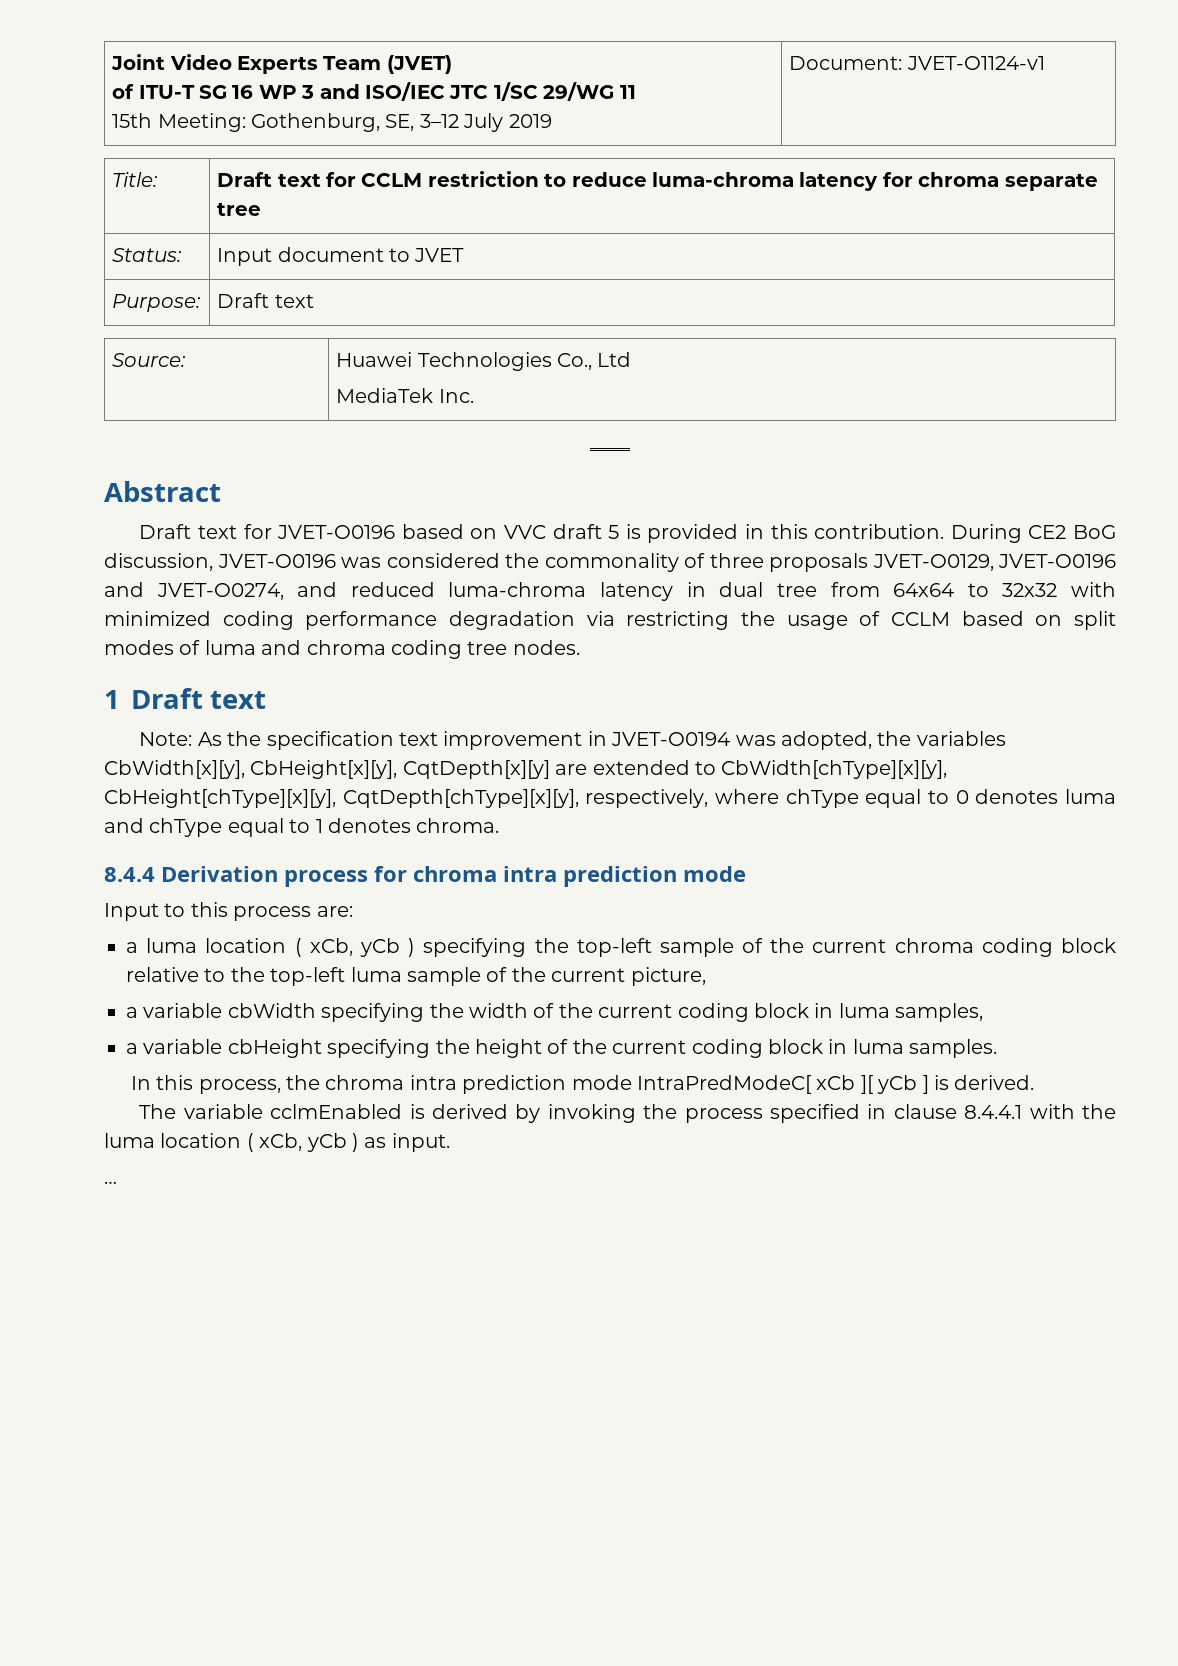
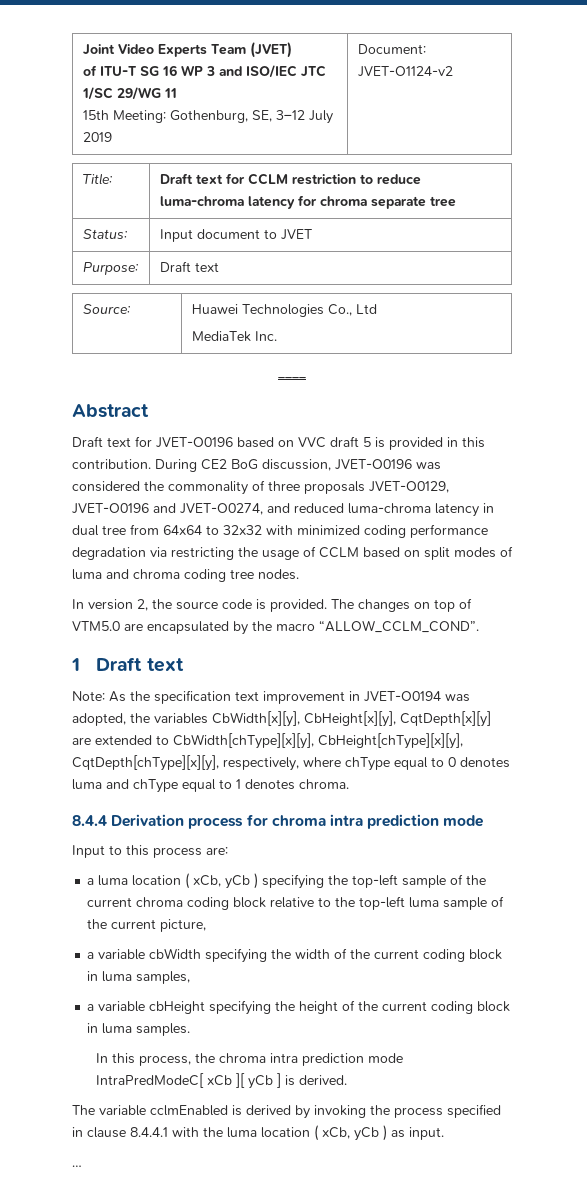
  Joint Video Experts Team (JVET)
  of ITU-T SG 16 WP 3 and ISO/IEC JTC 1/SC 29/WG 11
- 15th Meeting: Gothenburg, SE, 3–12 July 2019 | Document: JVET-O1124-v1
+ 15th Meeting: Gothenburg, SE, 3–12 July 2019 | Document: JVET-O1124-v2
+ In version 2, the source code is provided. The changes on top of VTM5.0 are encapsulated by the macro “ALLOW_CCLM_COND”.

